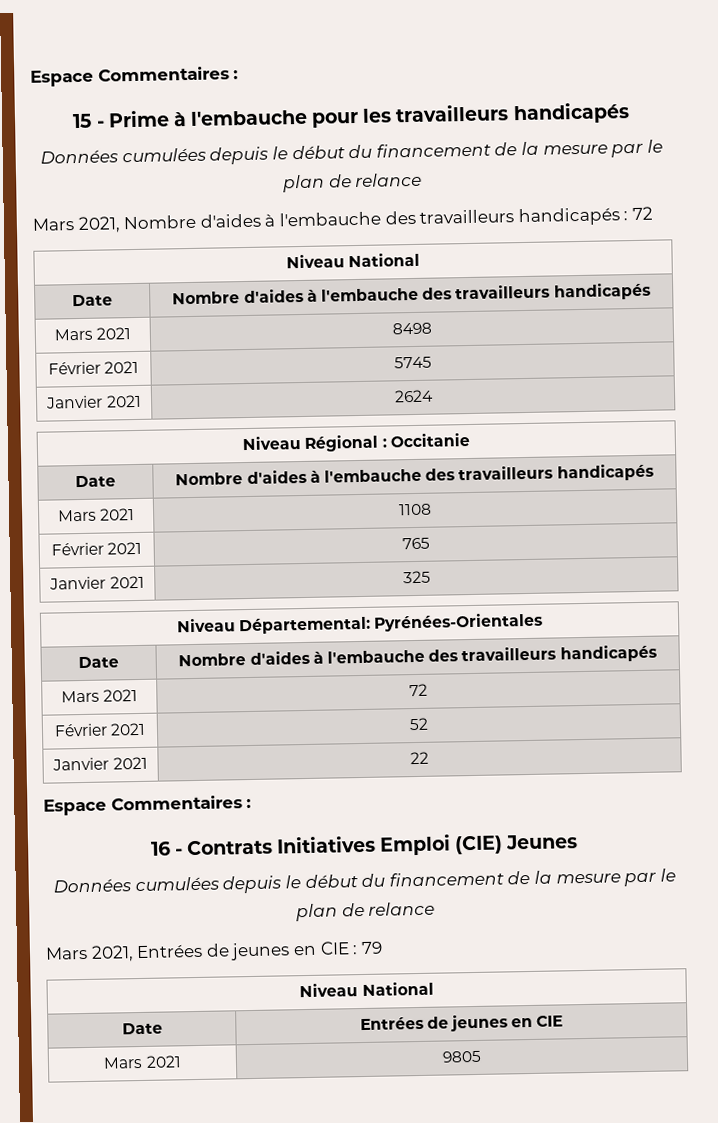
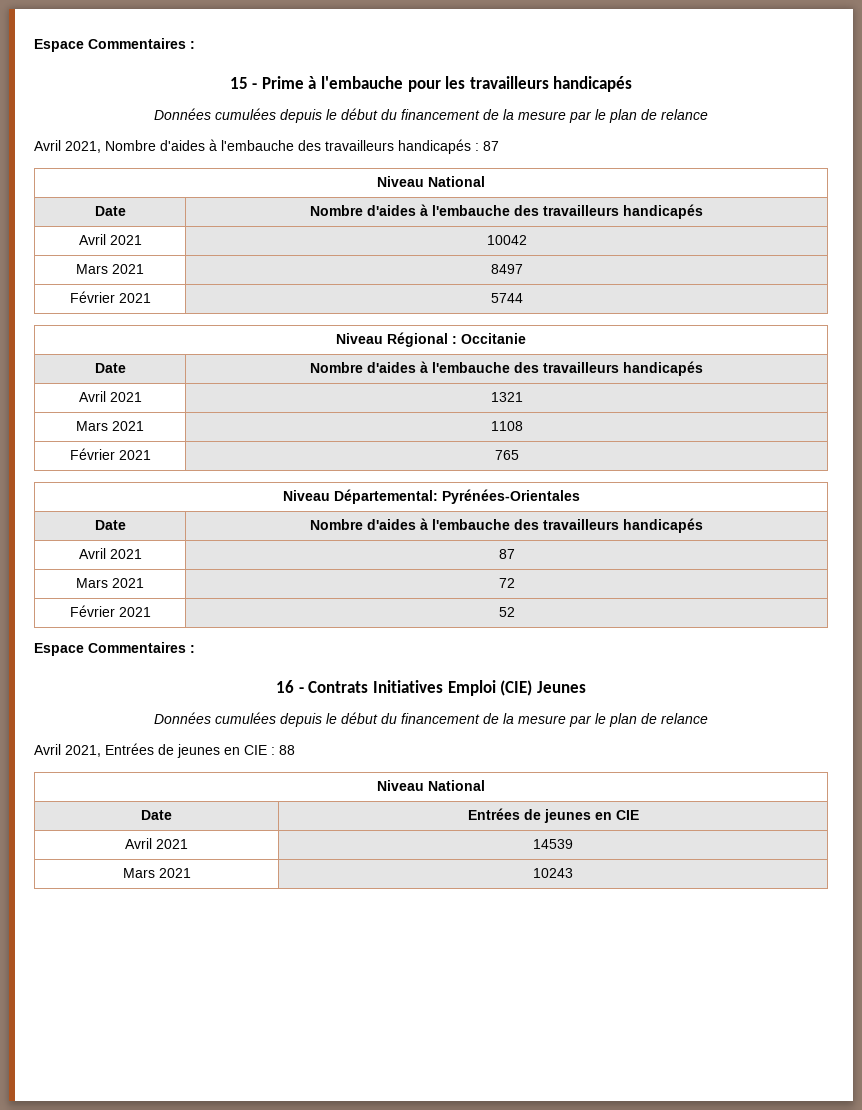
- Mars 2021, Nombre d'aides à l'embauche des travailleurs handicapés : 72
+ Avril 2021, Nombre d'aides à l'embauche des travailleurs handicapés : 87
- Mars 2021 | 8498
- Février 2021 | 5745
- Janvier 2021 | 2624
+ Avril 2021 | 10042
+ Mars 2021 | 8497
+ Février 2021 | 5744
+ Avril 2021 | 1321
- Janvier 2021 | 325
+ Avril 2021 | 87
- Janvier 2021 | 22
- Mars 2021, Entrées de jeunes en CIE : 79
+ Avril 2021, Entrées de jeunes en CIE : 88
- Mars 2021 | 9805
+ Avril 2021 | 14539
+ Mars 2021 | 10243

